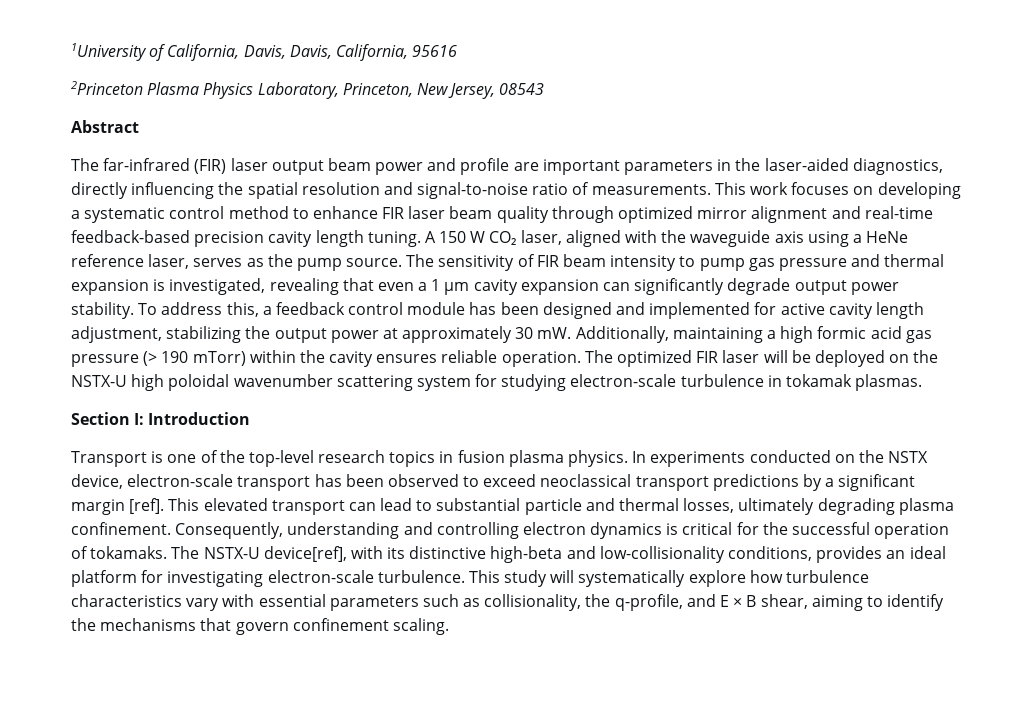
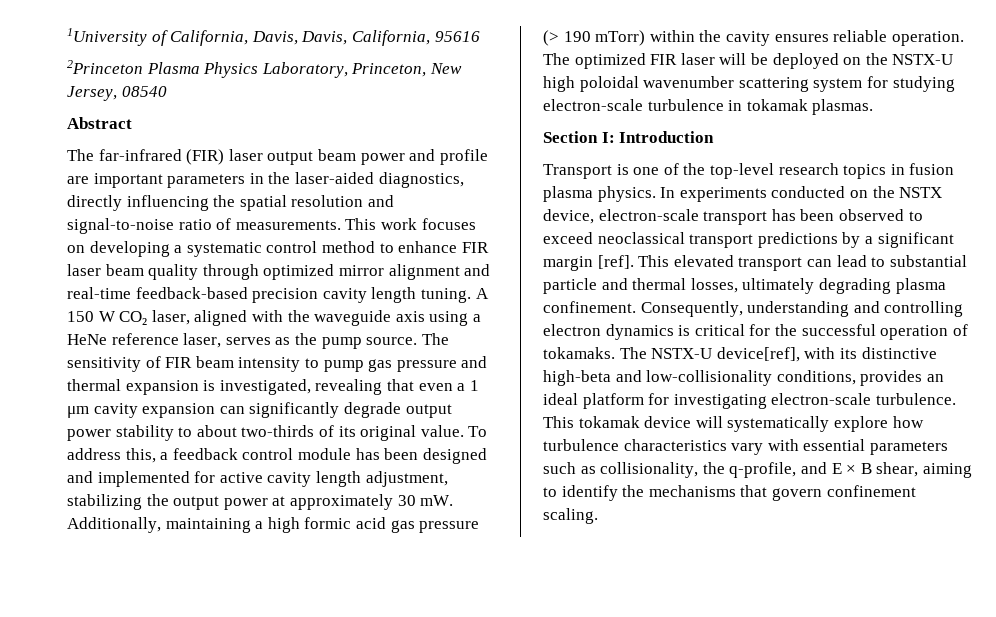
- 2Princeton Plasma Physics Laboratory, Princeton, New Jersey, 08543
+ 2Princeton Plasma Physics Laboratory, Princeton, New Jersey, 08540
- The sensitivity of FIR beam intensity to pump gas pressure and thermal expansion is investigated, revealing that even a 1 μm cavity expansion can significantly degrade output power stability.
+ The sensitivity of FIR beam intensity to pump gas pressure and thermal expansion is investigated, revealing that even a 1 μm cavity expansion can significantly degrade output power stability to about two-thirds of its original value.
- This study will systematically explore how turbulence characteristics vary with essential parameters such as collisionality, the q-profile, and E × B shear, aiming to identify the mechanisms that govern confinement scaling.
+ This tokamak device will systematically explore how turbulence characteristics vary with essential parameters such as collisionality, the q-profile, and E × B shear, aiming to identify the mechanisms that govern confinement scaling.

